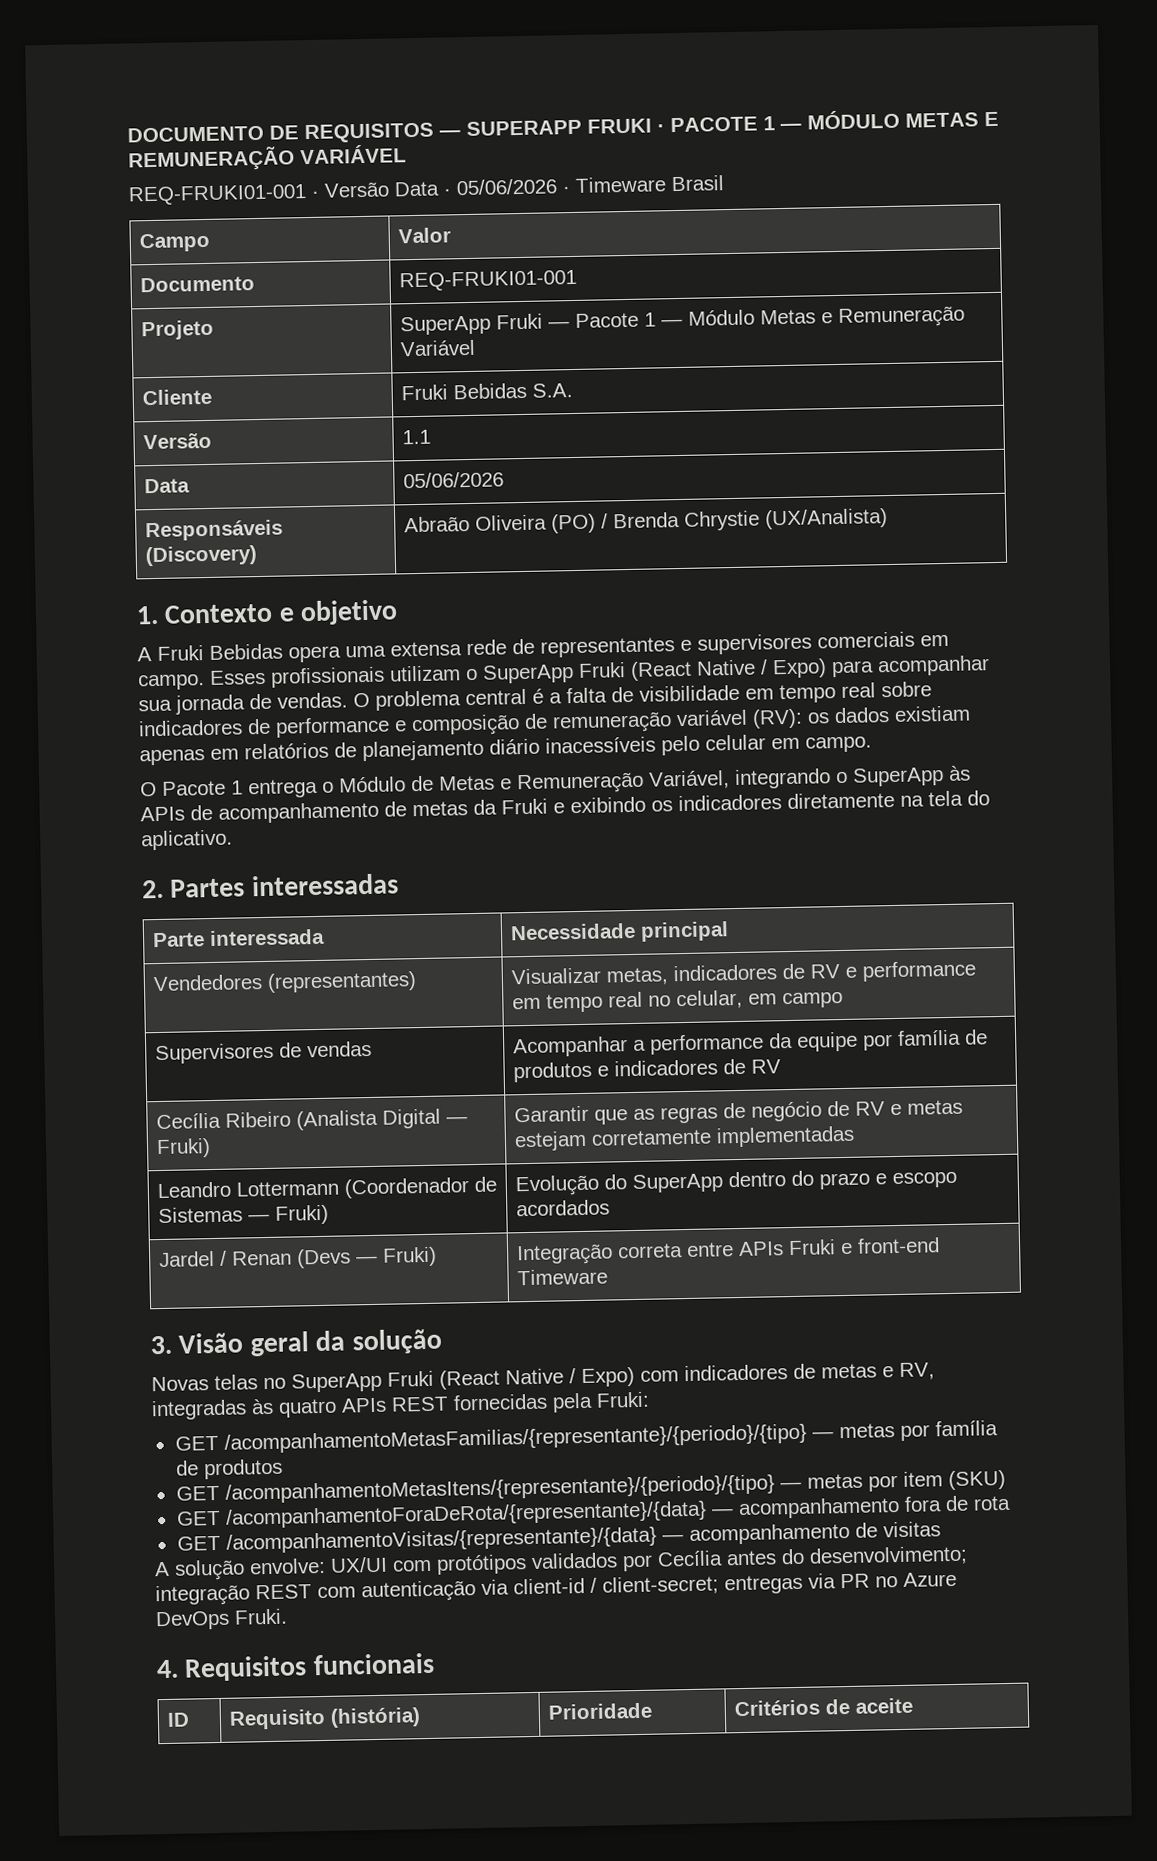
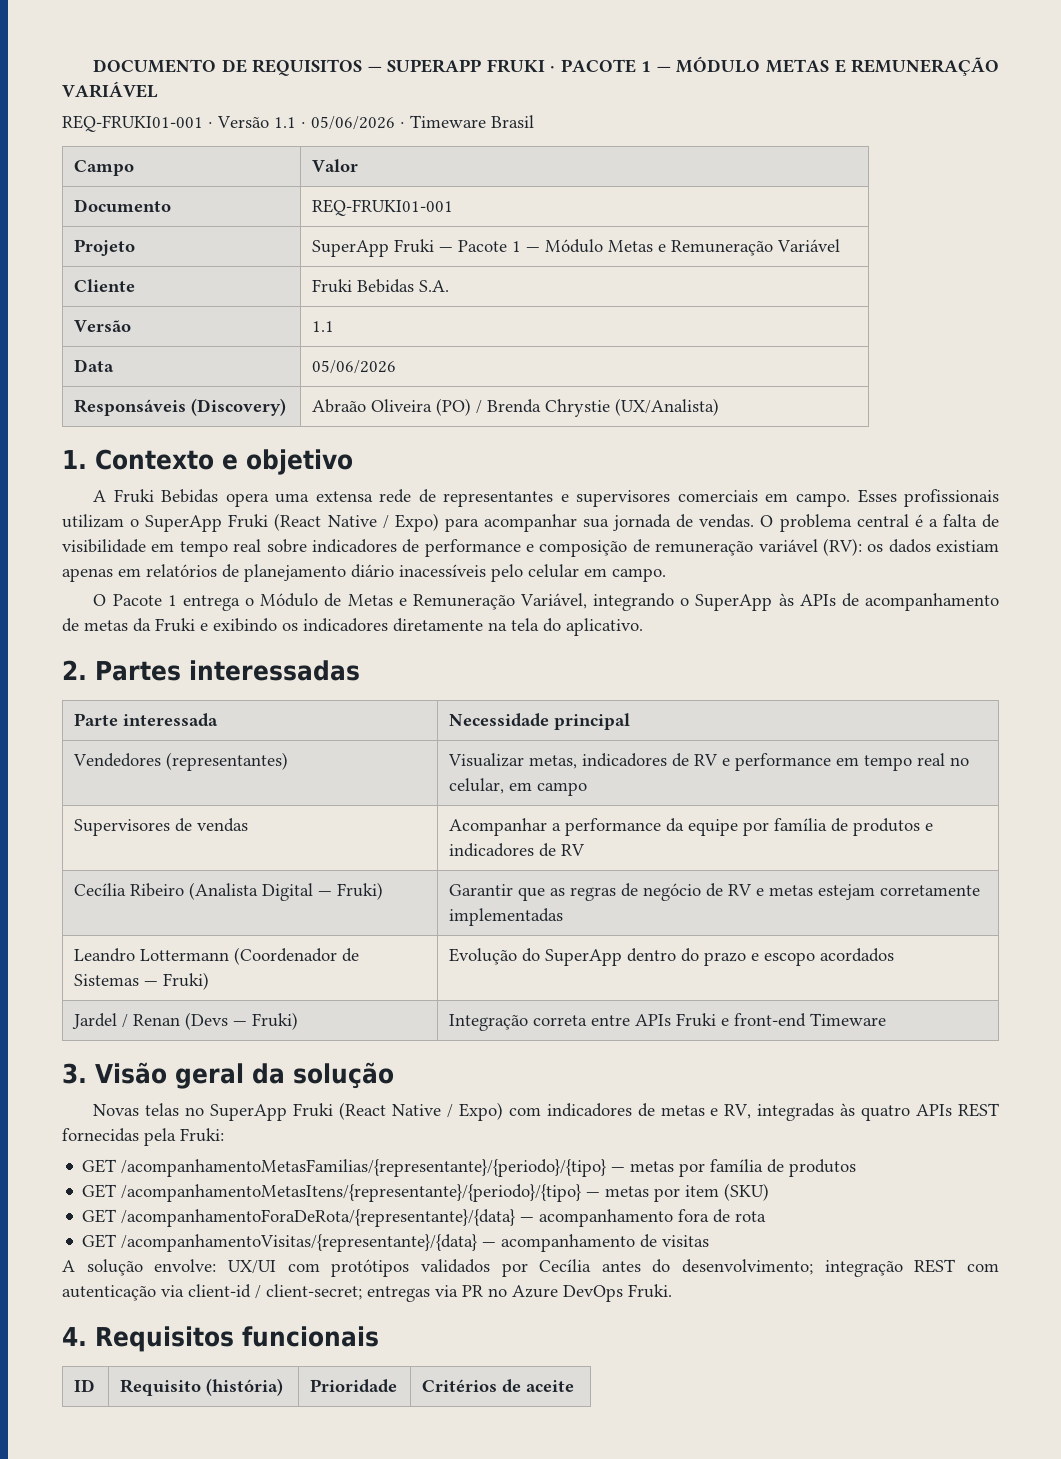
- REQ-FRUKI01-001 · Versão Data · 05/06/2026 · Timeware Brasil
+ REQ-FRUKI01-001 · Versão 1.1 · 05/06/2026 · Timeware Brasil

